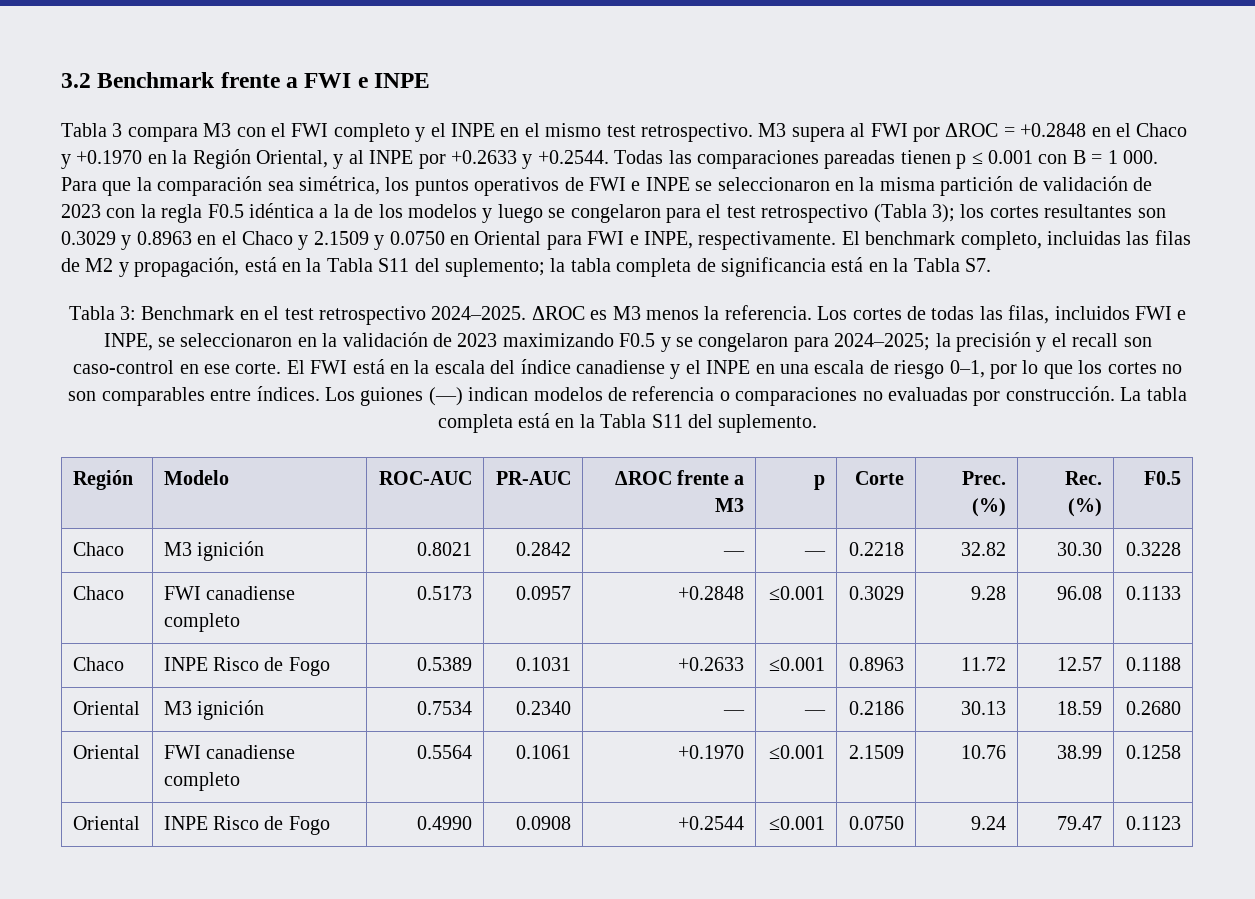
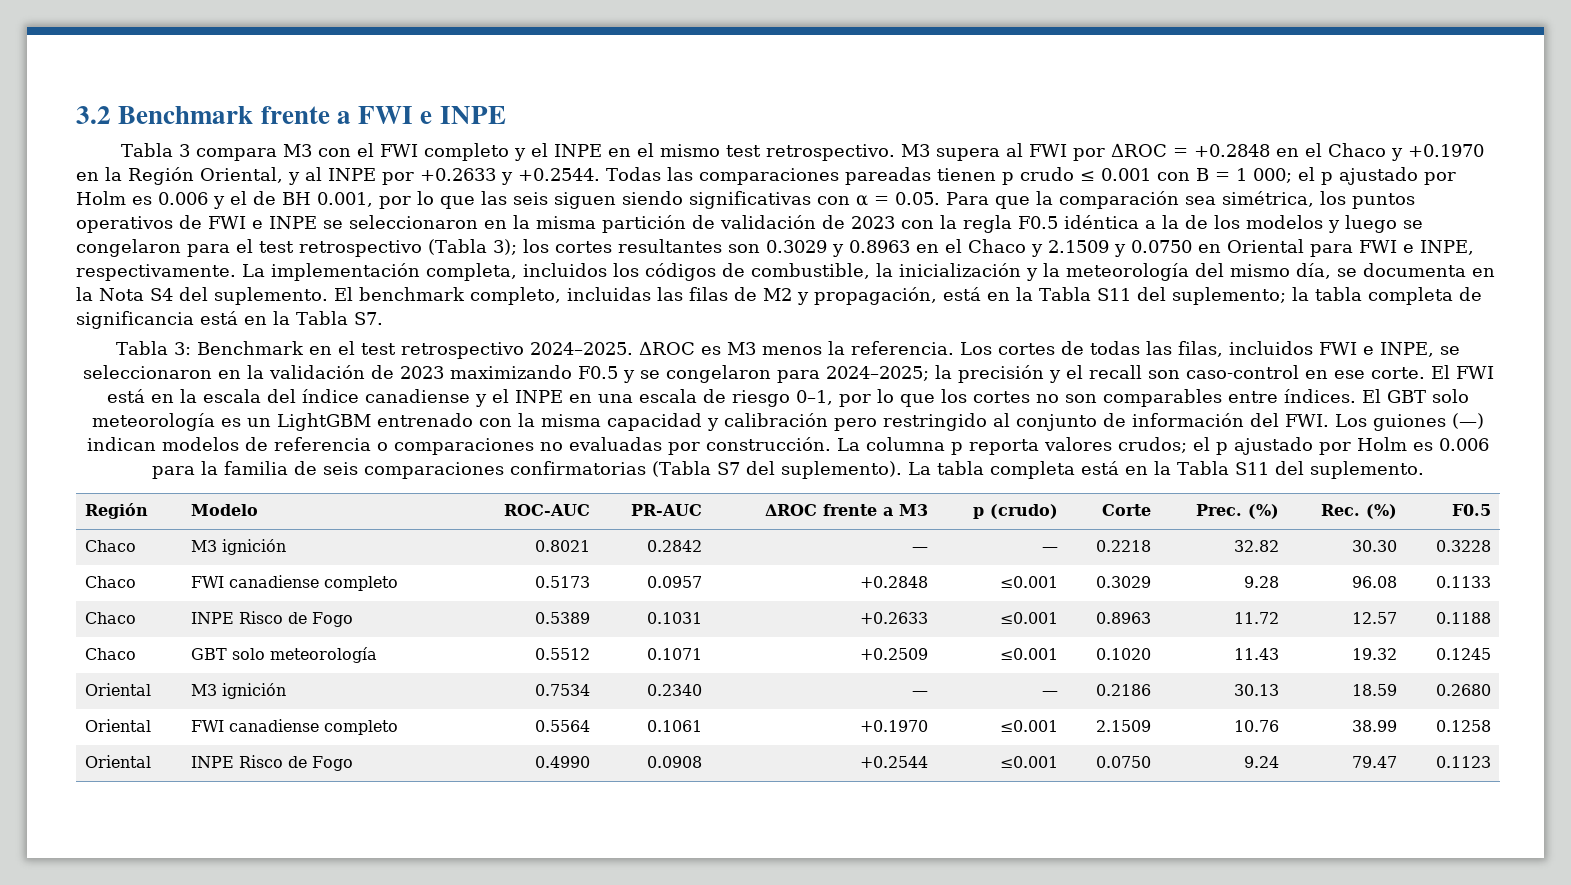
- M3 supera al FWI por ΔROC = +0.2848 en el Chaco y +0.1970 en la Región Oriental, y al INPE por +0.2633 y +0.2544. Todas las comparaciones pareadas tienen p ≤ 0.001 con B = 1 000. Para que la comparación sea simétrica, los puntos operativos de FWI e INPE se seleccionaron en la misma partición de validación de 2023 con la regla F0.5 idéntica a la de los modelos y luego se congelaron para el test retrospectivo (Tabla 3);
+ M3 supera al FWI por ΔROC = +0.2848 en el Chaco y +0.1970 en la Región Oriental, y al INPE por +0.2633 y +0.2544. Todas las comparaciones pareadas tienen p crudo ≤ 0.001 con B = 1 000; el p ajustado por Holm es 0.006 y el de BH 0.001, por lo que las seis siguen siendo significativas con α = 0.05. Para que la comparación sea simétrica, los puntos operativos de FWI e INPE se seleccionaron en la misma partición de validación de 2023 con la regla F0.5 idéntica a la de los modelos y luego se congelaron para el test retrospectivo (Tabla 3);
+ La implementación completa, incluidos los códigos de combustible, la inicialización y la meteorología del mismo día, se documenta en la Nota S4 del suplemento.
- Los guiones (—) indican modelos de referencia o comparaciones no evaluadas por construcción.
+ El GBT solo meteorología es un LightGBM entrenado con la misma capacidad y calibración pero restringido al conjunto de información del FWI. Los guiones (—) indican modelos de referencia o comparaciones no evaluadas por construcción.
- La tabla completa está en la Tabla S11 del suplemento.
+ La columna p reporta valores crudos; el p ajustado por Holm es 0.006 para la familia de seis comparaciones confirmatorias (Tabla S7 del suplemento). La tabla completa está en la Tabla S11 del suplemento.
- Región | Modelo | ROC-AUC | PR-AUC | ΔROC frente a M3 | p | Corte | Prec. (%) | Rec. (%) | F0.5
+ Región | Modelo | ROC-AUC | PR-AUC | ΔROC frente a M3 | p (crudo) | Corte | Prec. (%) | Rec. (%) | F0.5
+ Chaco | GBT solo meteorología | 0.5512 | 0.1071 | +0.2509 | ≤0.001 | 0.1020 | 11.43 | 19.32 | 0.1245

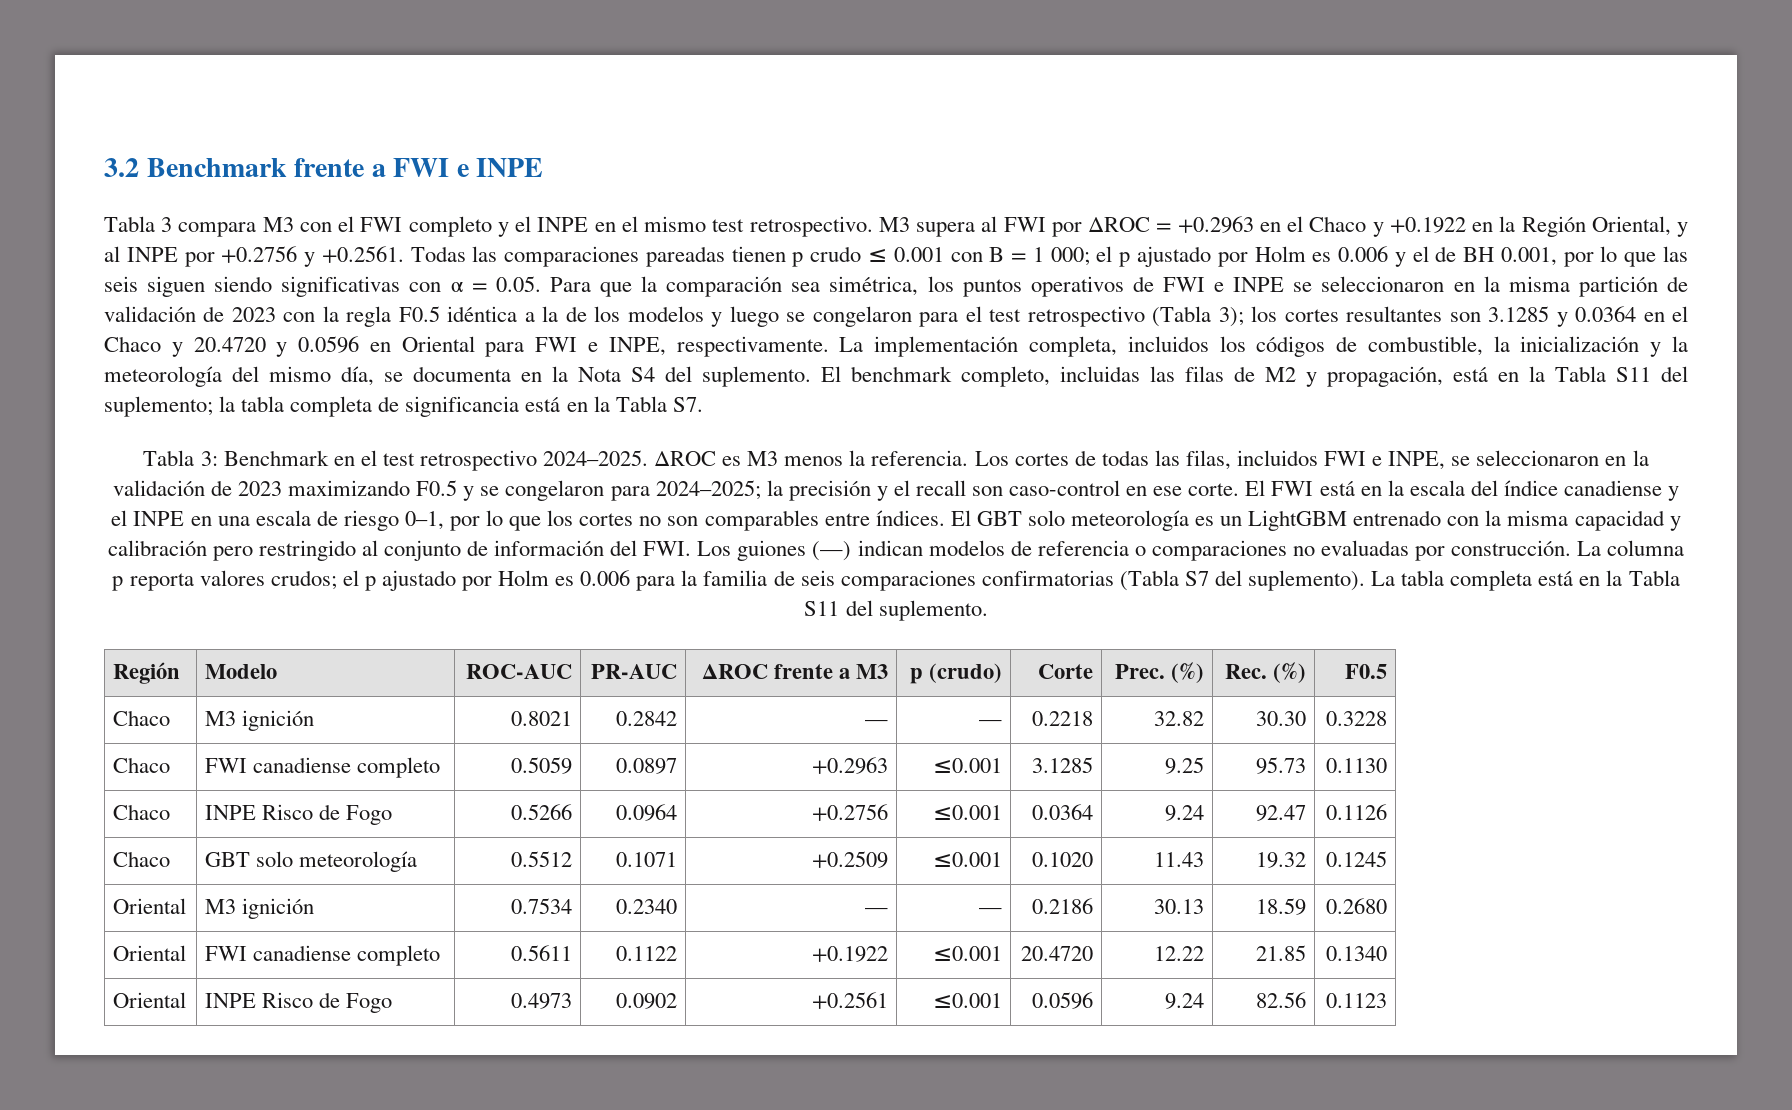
- M3 supera al FWI por ΔROC = +0.2848 en el Chaco y +0.1970 en la Región Oriental, y al INPE por +0.2633 y +0.2544. Todas las comparaciones pareadas tienen p crudo ≤ 0.001 con B = 1 000;
+ M3 supera al FWI por ΔROC = +0.2963 en el Chaco y +0.1922 en la Región Oriental, y al INPE por +0.2756 y +0.2561. Todas las comparaciones pareadas tienen p crudo ≤ 0.001 con B = 1 000;
- los cortes resultantes son 0.3029 y 0.8963 en el Chaco y 2.1509 y 0.0750 en Oriental para FWI e INPE, respectivamente.
+ los cortes resultantes son 3.1285 y 0.0364 en el Chaco y 20.4720 y 0.0596 en Oriental para FWI e INPE, respectivamente.
- Chaco | FWI canadiense completo | 0.5173 | 0.0957 | +0.2848 | ≤0.001 | 0.3029 | 9.28 | 96.08 | 0.1133
+ Chaco | FWI canadiense completo | 0.5059 | 0.0897 | +0.2963 | ≤0.001 | 3.1285 | 9.25 | 95.73 | 0.1130
- Chaco | INPE Risco de Fogo | 0.5389 | 0.1031 | +0.2633 | ≤0.001 | 0.8963 | 11.72 | 12.57 | 0.1188
+ Chaco | INPE Risco de Fogo | 0.5266 | 0.0964 | +0.2756 | ≤0.001 | 0.0364 | 9.24 | 92.47 | 0.1126
- Oriental | FWI canadiense completo | 0.5564 | 0.1061 | +0.1970 | ≤0.001 | 2.1509 | 10.76 | 38.99 | 0.1258
+ Oriental | FWI canadiense completo | 0.5611 | 0.1122 | +0.1922 | ≤0.001 | 20.4720 | 12.22 | 21.85 | 0.1340
- Oriental | INPE Risco de Fogo | 0.4990 | 0.0908 | +0.2544 | ≤0.001 | 0.0750 | 9.24 | 79.47 | 0.1123
+ Oriental | INPE Risco de Fogo | 0.4973 | 0.0902 | +0.2561 | ≤0.001 | 0.0596 | 9.24 | 82.56 | 0.1123

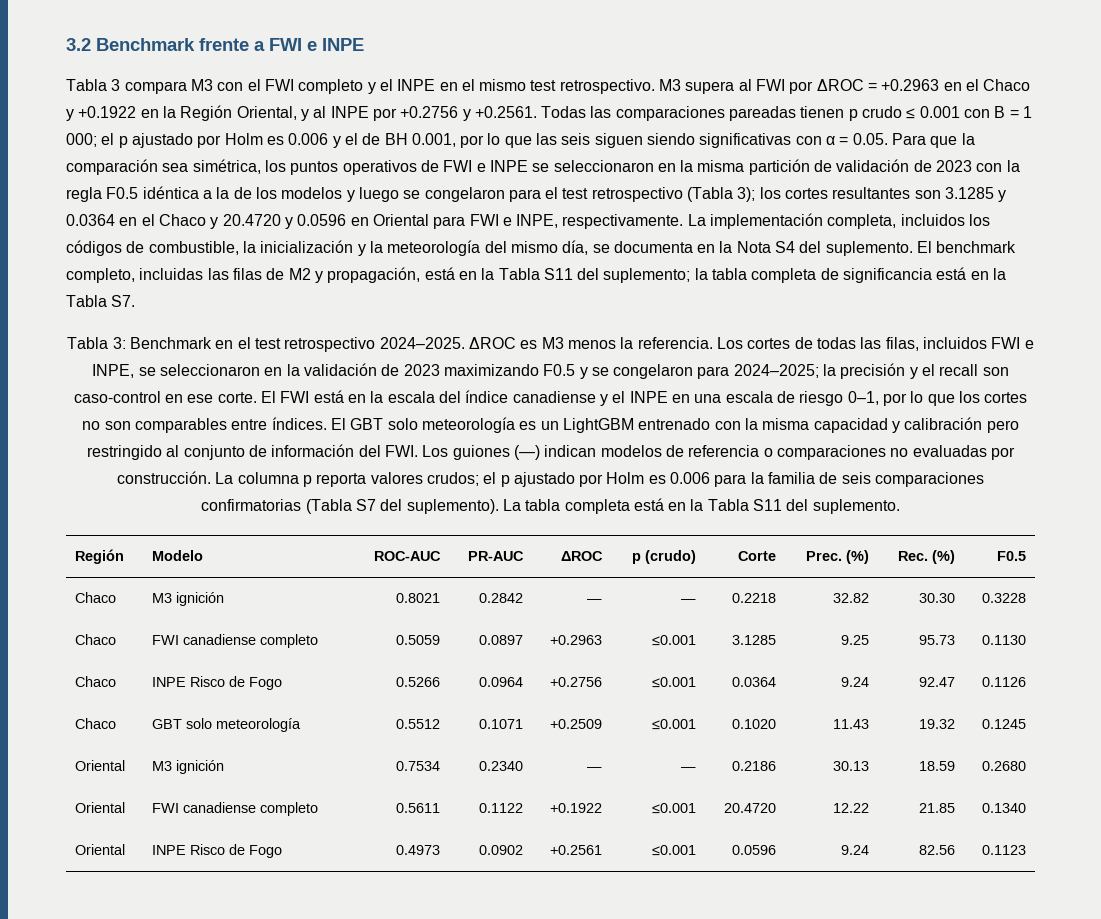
- Región | Modelo | ROC-AUC | PR-AUC | ΔROC frente a M3 | p (crudo) | Corte | Prec. (%) | Rec. (%) | F0.5
+ Región | Modelo | ROC-AUC | PR-AUC | ΔROC | p (crudo) | Corte | Prec. (%) | Rec. (%) | F0.5

